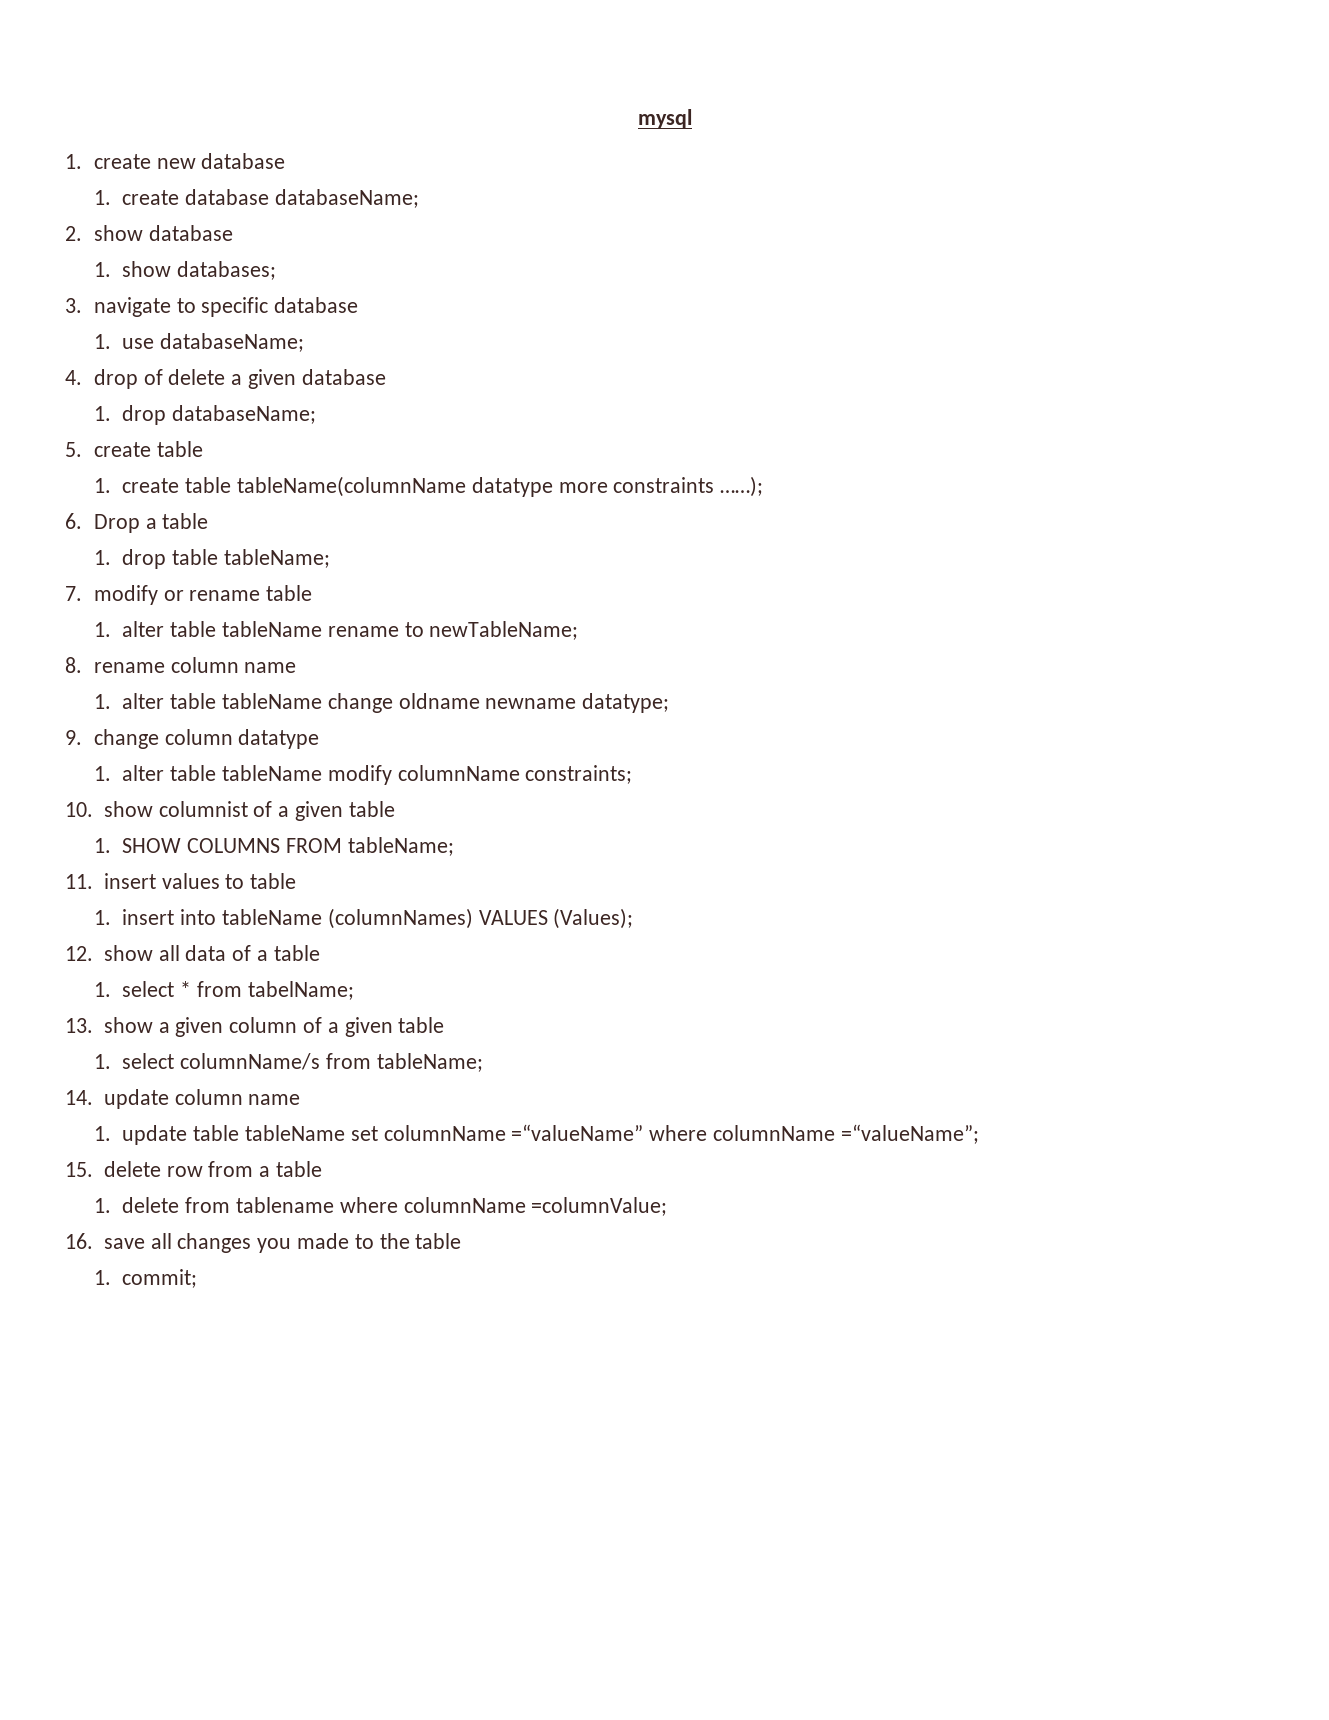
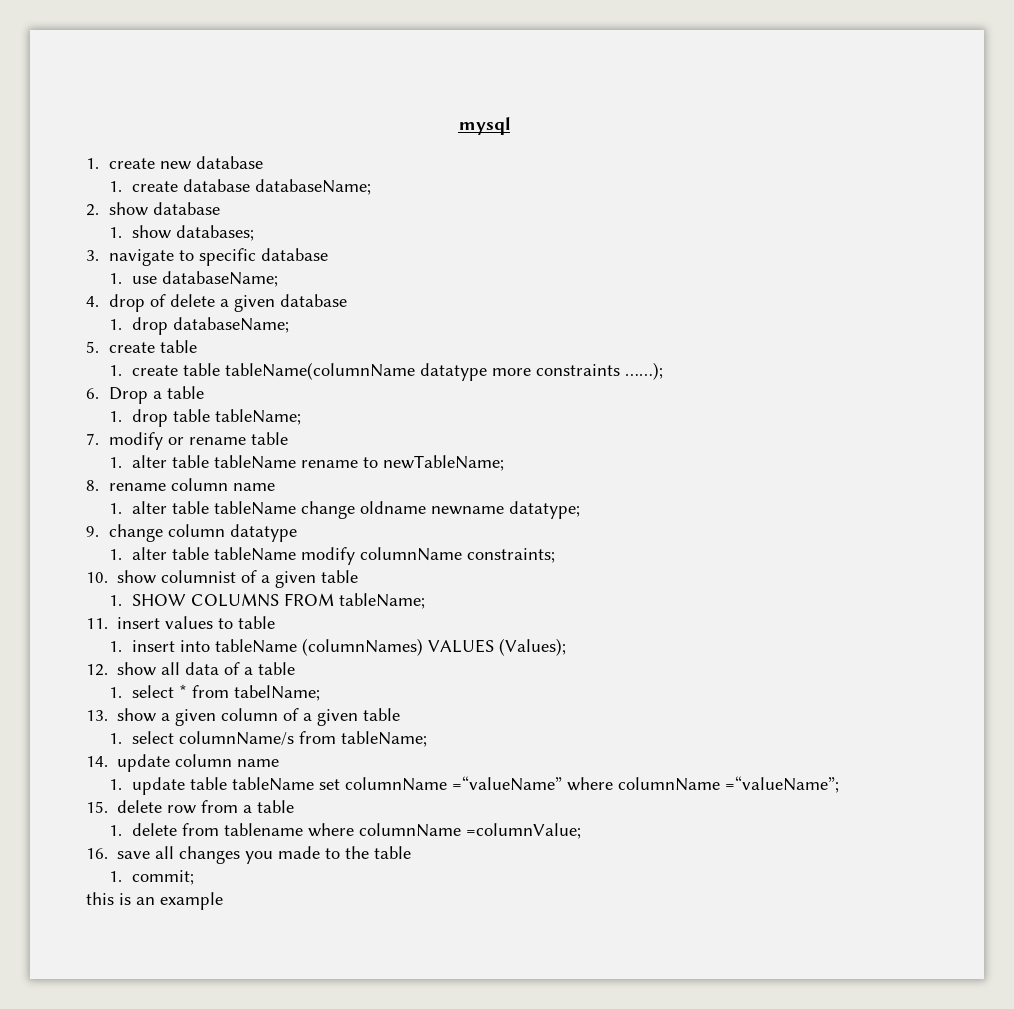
+ this is an example

